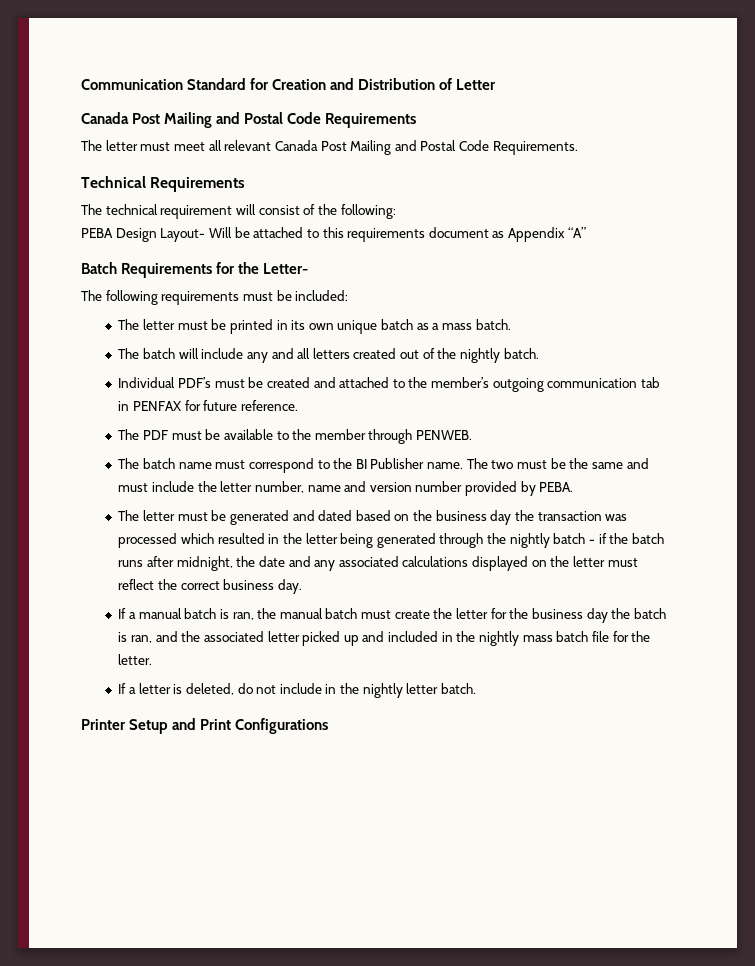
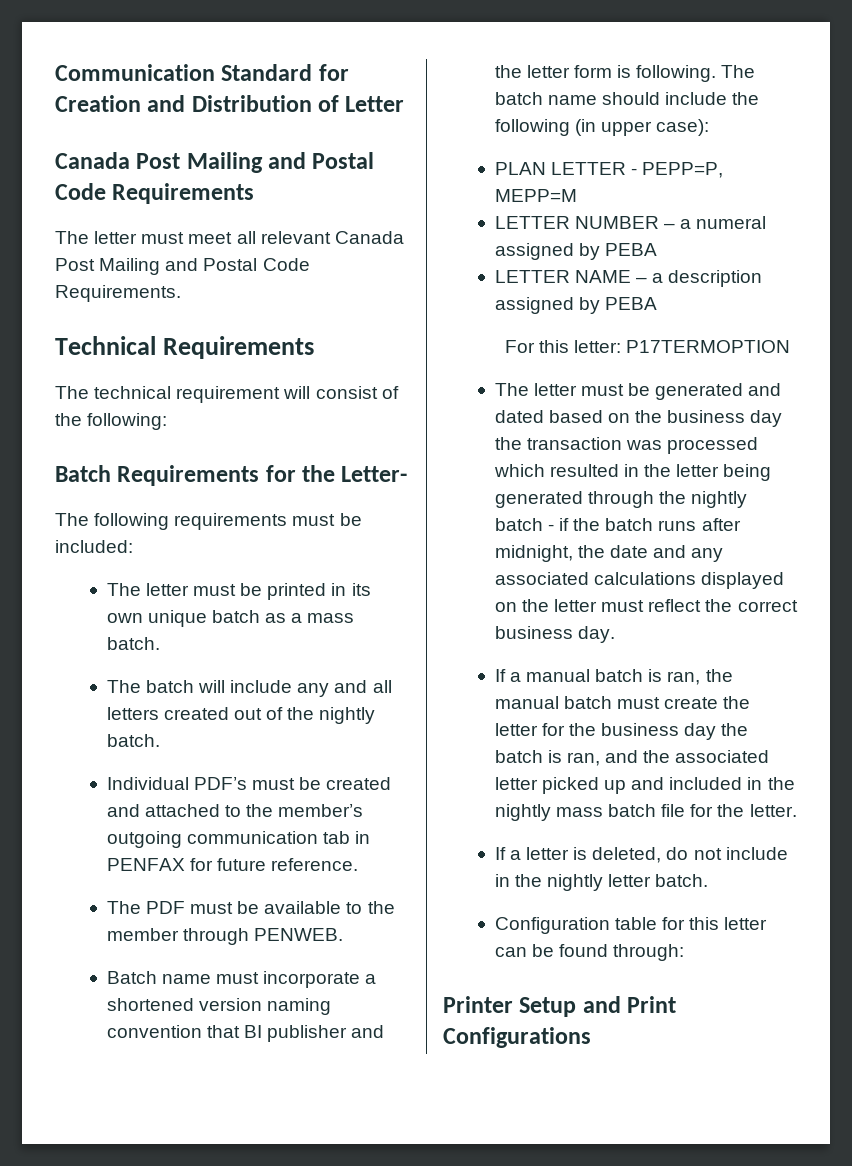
- PEBA Design Layout- Will be attached to this requirements document as Appendix “A”
- The batch name must correspond to the BI Publisher name. The two must be the same and must include the letter number, name and version number provided by PEBA.
+ Batch name must incorporate a shortened version naming convention that BI publisher and the letter form is following. The batch name should include the following (in upper case):
+ PLAN LETTER - PEPP=P, MEPP=M
+ LETTER NUMBER – a numeral assigned by PEBA
+ LETTER NAME – a description assigned by PEBA
+ For this letter: P17TERMOPTION
+ Configuration table for this letter can be found through:

